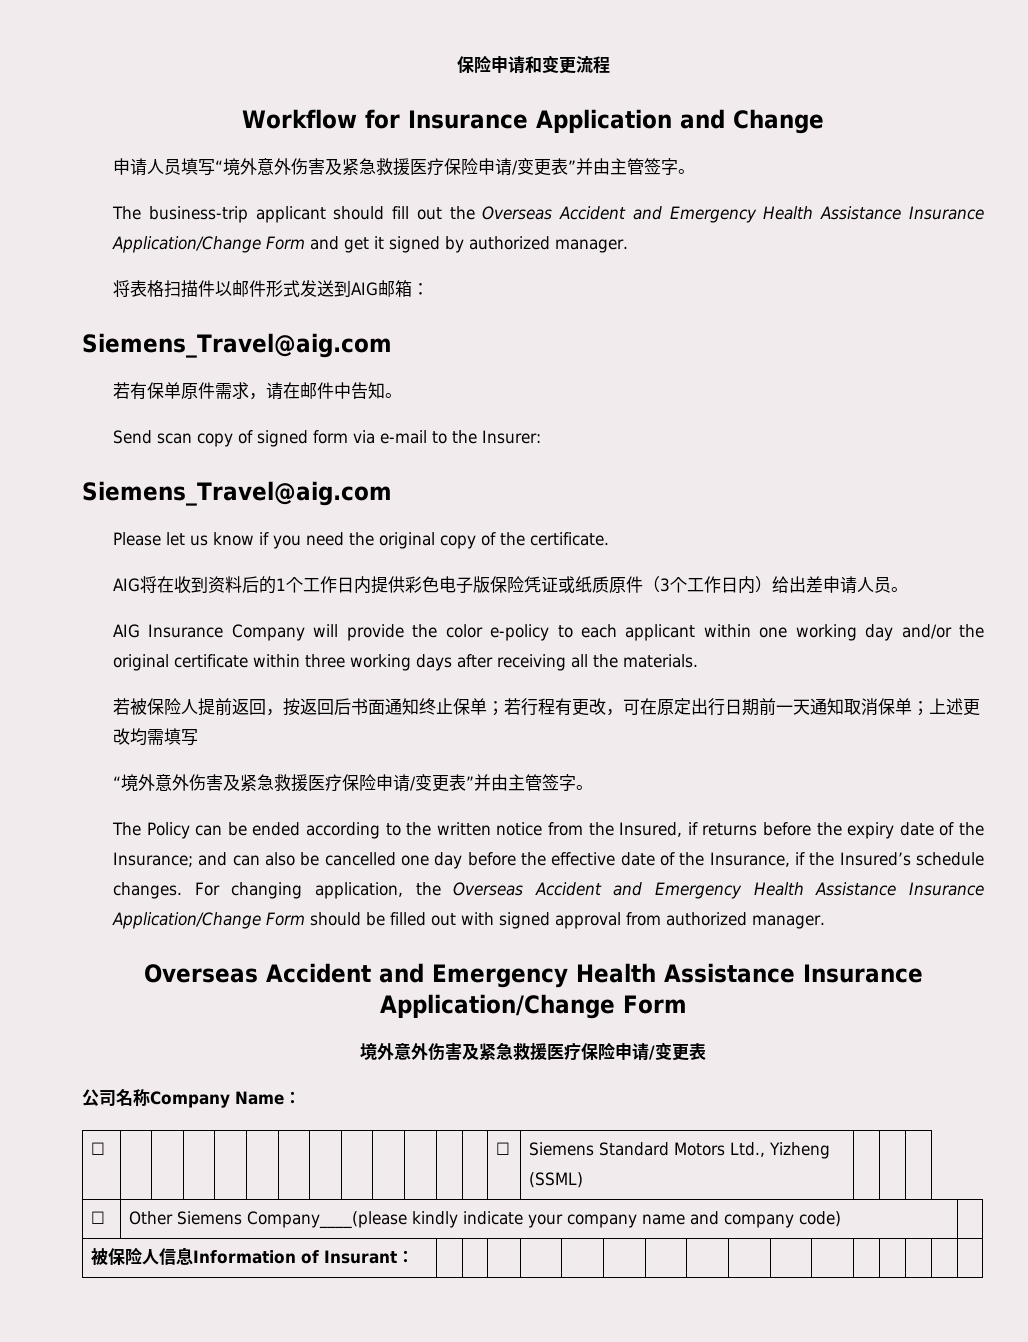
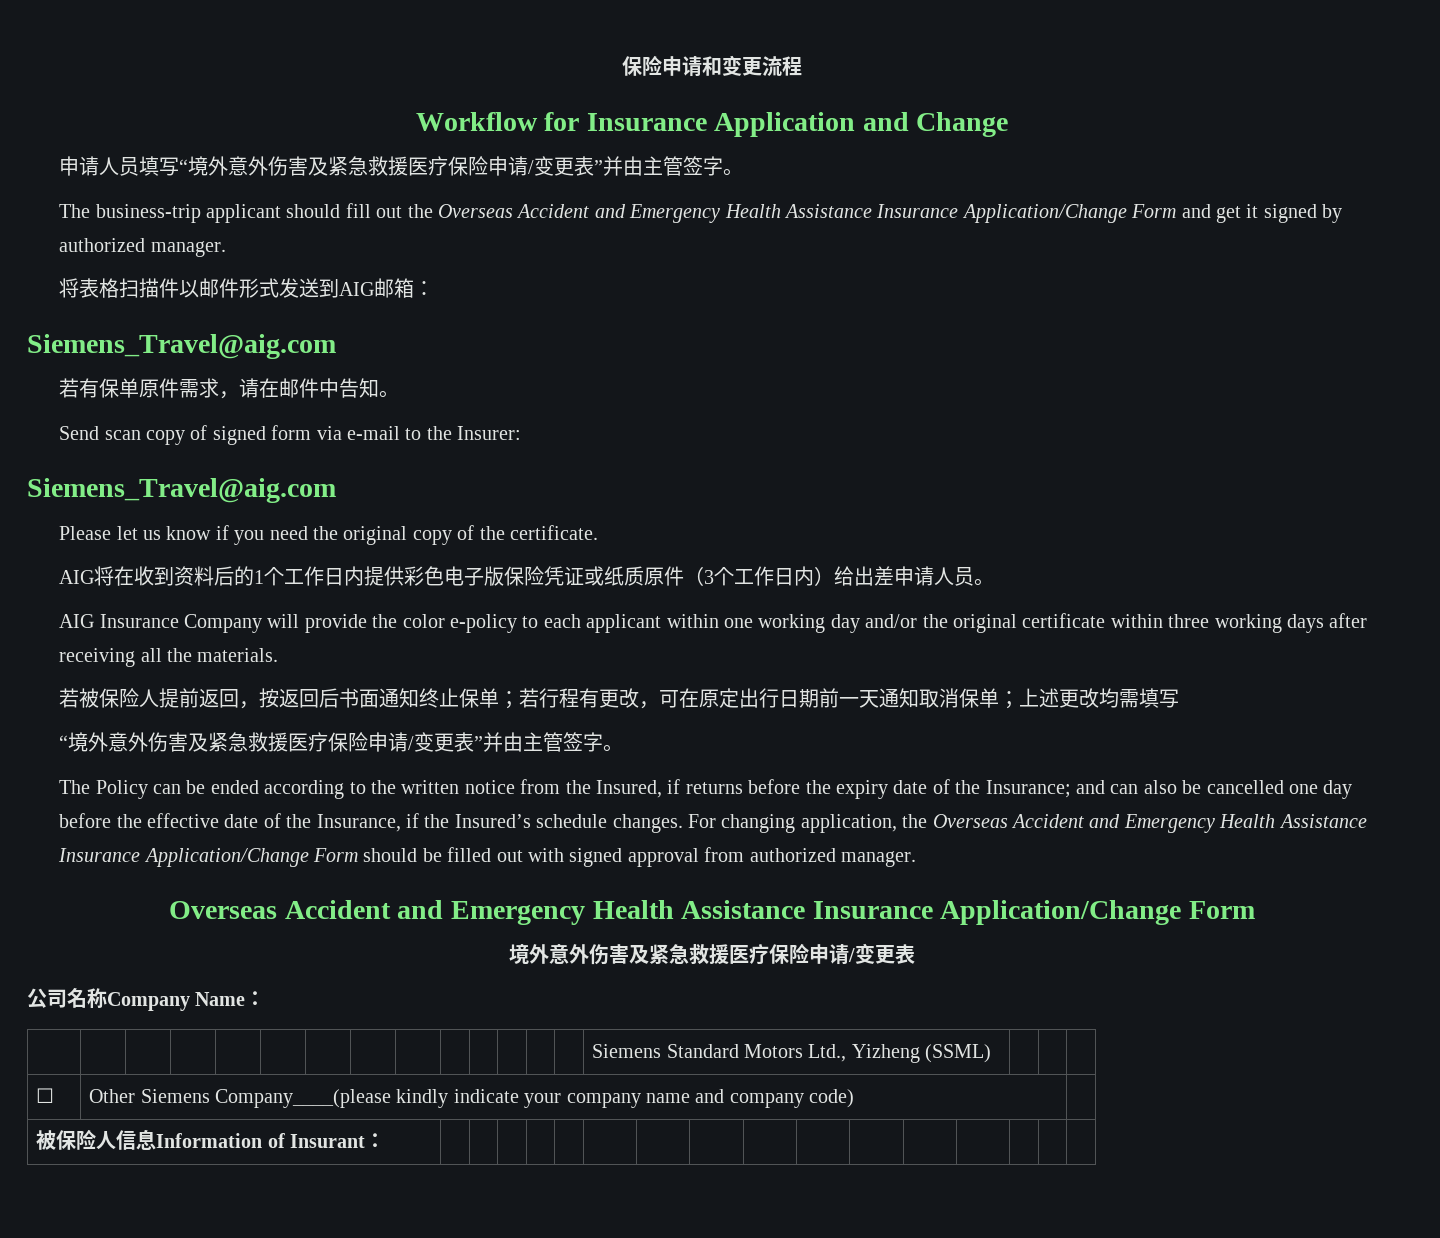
- ☐ | | | | | | | | | | | | | ☐ | Siemens Standard Motors Ltd., Yizheng (SSML) | | |
+ | | | | | | | | | | | | | | Siemens Standard Motors Ltd., Yizheng (SSML) | | |

